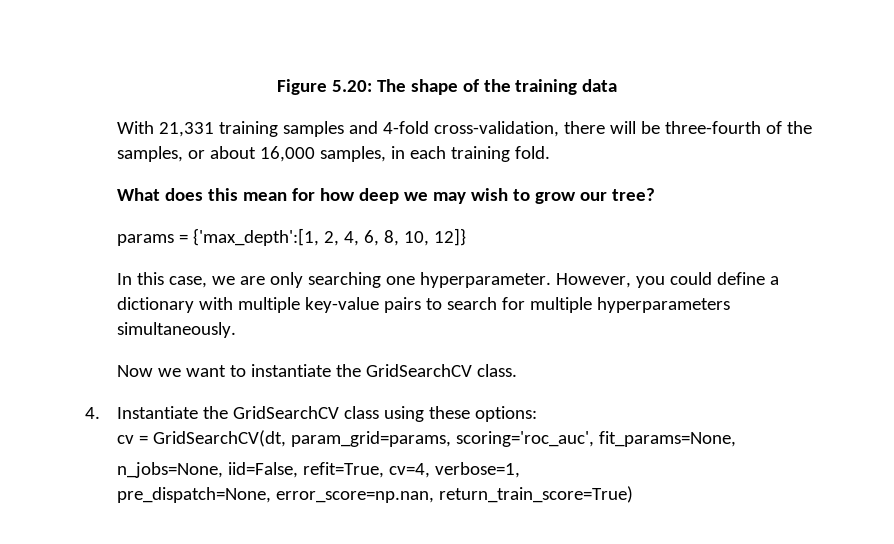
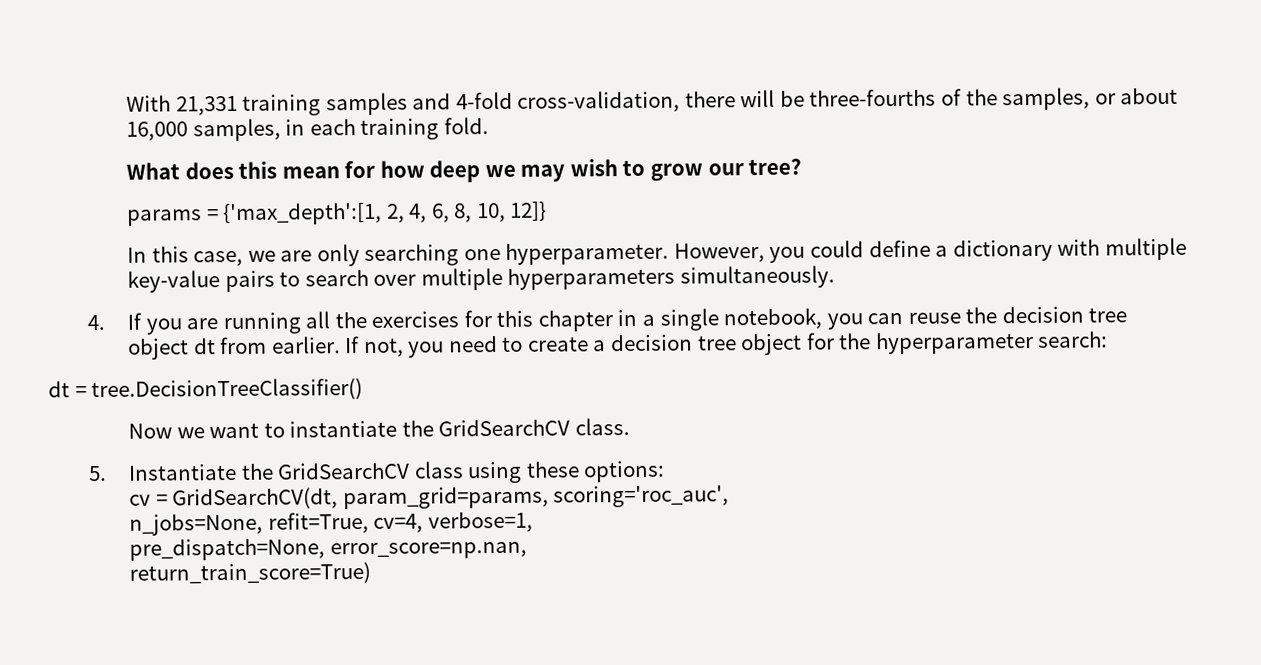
- Figure 5.20: The shape of the training data
- With 21,331 training samples and 4-fold cross-validation, there will be three-fourth of the samples, or about 16,000 samples, in each training fold.
+ With 21,331 training samples and 4-fold cross-validation, there will be three-fourths of the samples, or about 16,000 samples, in each training fold.
- However, you could define a dictionary with multiple key-value pairs to search for multiple hyperparameters simultaneously.
+ However, you could define a dictionary with multiple key-value pairs to search over multiple hyperparameters simultaneously.
+ 4. If you are running all the exercises for this chapter in a single notebook, you can reuse the decision tree object dt from earlier. If not, you need to create a decision tree object for the hyperparameter search:
+ dt = tree.DecisionTreeClassifier()
- 4. Instantiate the GridSearchCV class using these options:
+ 5. Instantiate the GridSearchCV class using these options:
- cv = GridSearchCV(dt, param_grid=params, scoring='roc_auc', fit_params=None,
+ cv = GridSearchCV(dt, param_grid=params, scoring='roc_auc',
- n_jobs=None, iid=False, refit=True, cv=4, verbose=1,
+ n_jobs=None, refit=True, cv=4, verbose=1,
- pre_dispatch=None, error_score=np.nan, return_train_score=True)
+ pre_dispatch=None, error_score=np.nan,
+ return_train_score=True)

